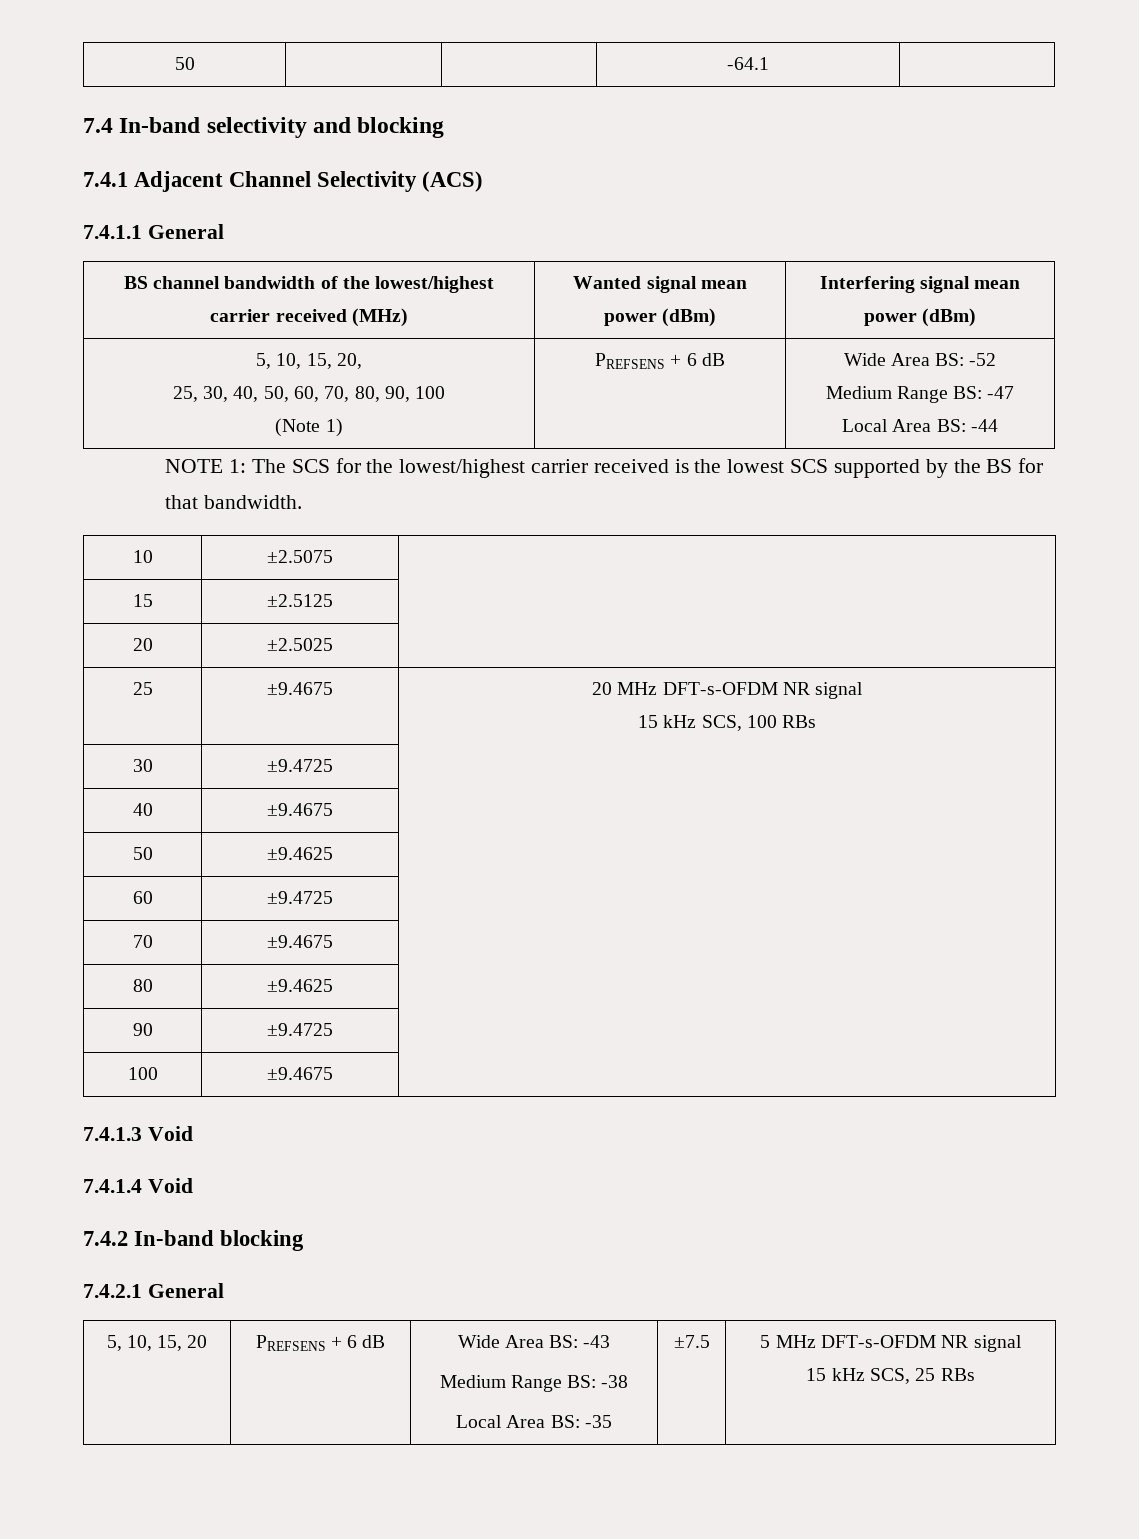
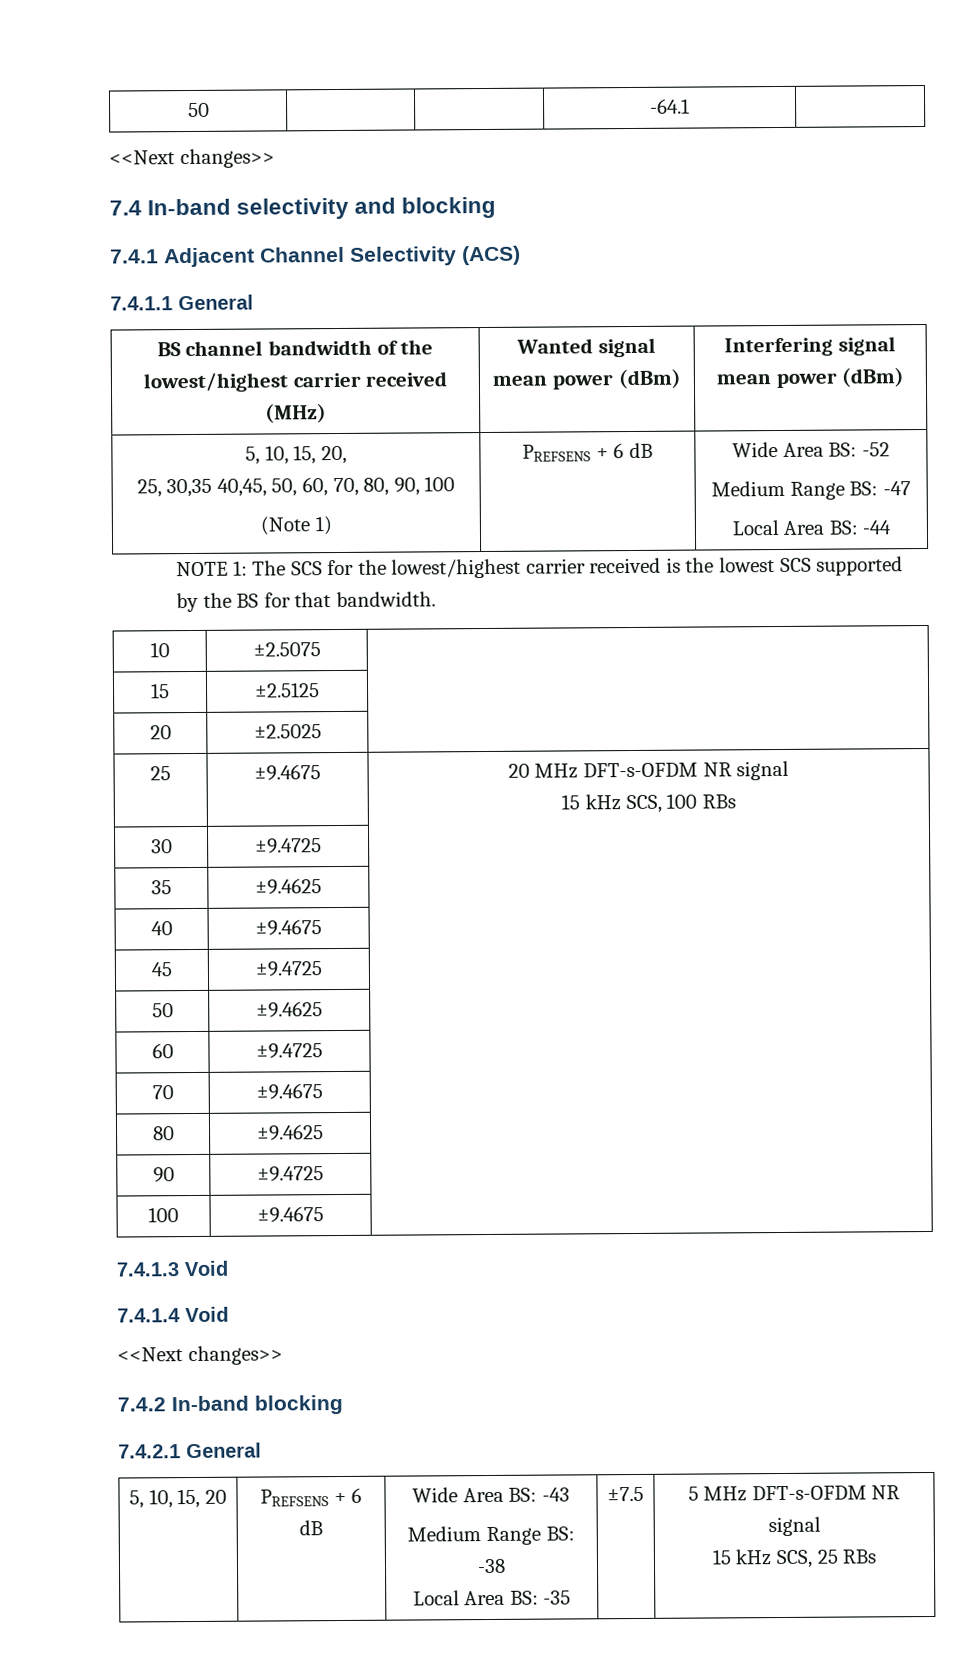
  50 | | | -64.1 |
+ <<Next changes>>
  5, 10, 15, 20,
- 25, 30, 40, 50, 60, 70, 80, 90, 100
+ 25, 30,35 40,45, 50, 60, 70, 80, 90, 100
+ 35 | ±9.4625 |
+ 45 | ±9.4725 |
  7.4.1.4 Void
+ <<Next changes>>

